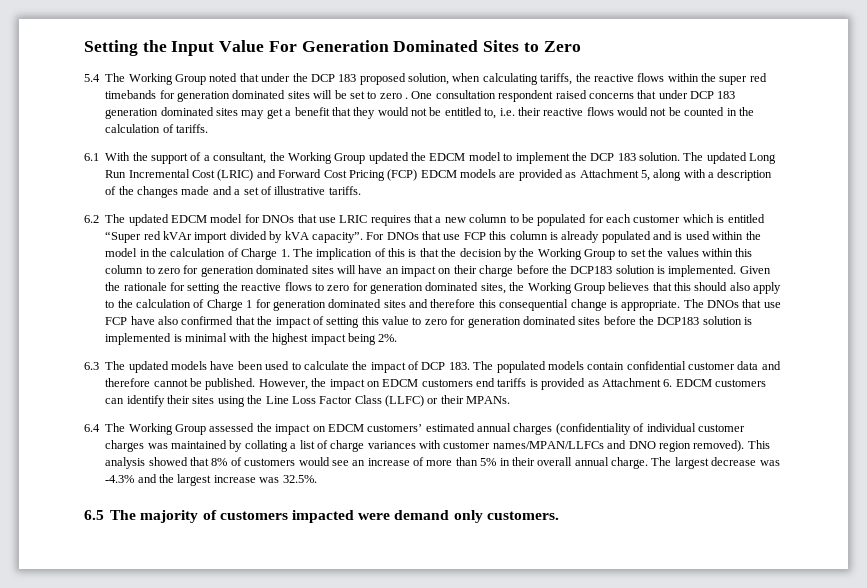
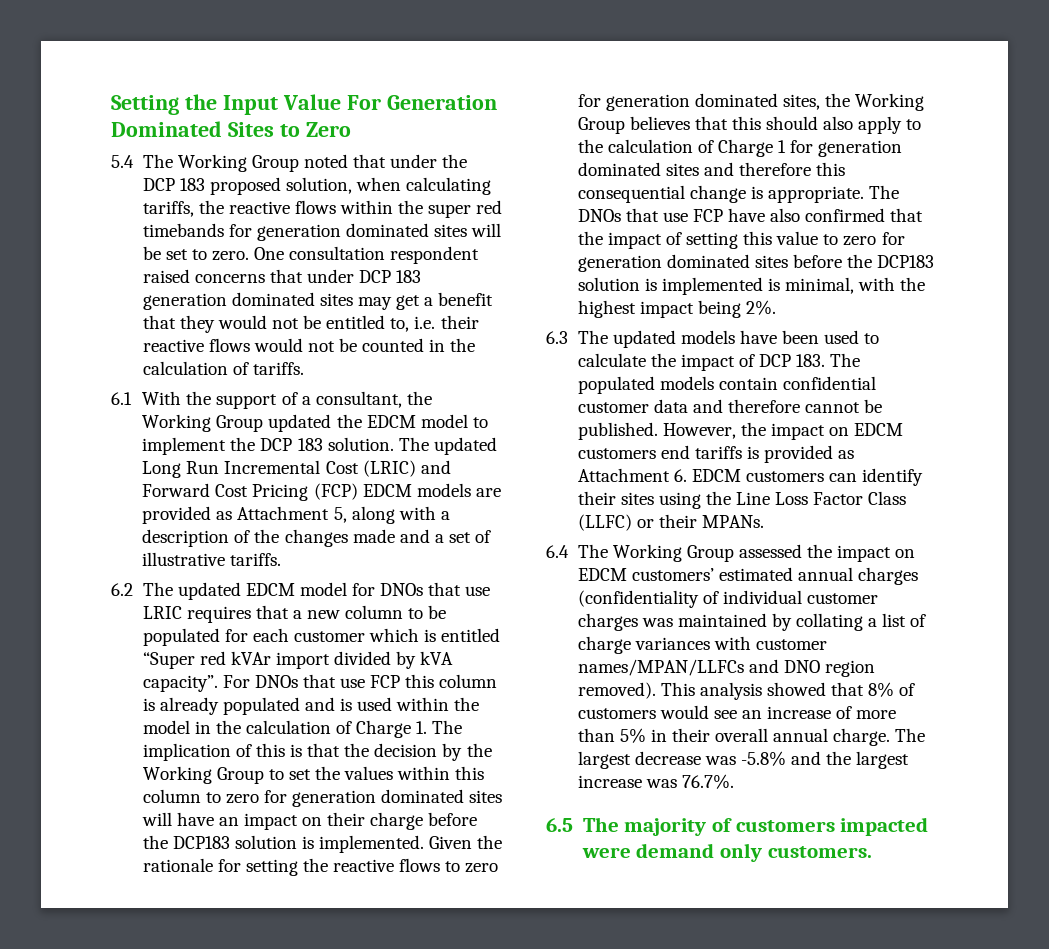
- 5.4 The Working Group noted that under the DCP 183 proposed solution, when calculating tariffs, the reactive flows within the super red timebands for generation dominated sites will be set to zero .
+ 5.4 The Working Group noted that under the DCP 183 proposed solution, when calculating tariffs, the reactive flows within the super red timebands for generation dominated sites will be set to zero.
- The DNOs that use FCP have also confirmed that the impact of setting this value to zero for generation dominated sites before the DCP183 solution is implemented is minimal with the highest impact being 2%.
+ The DNOs that use FCP have also confirmed that the impact of setting this value to zero for generation dominated sites before the DCP183 solution is implemented is minimal, with the highest impact being 2%.
- The largest decrease was -4.3% and the largest increase was 32.5%.
+ The largest decrease was -5.8% and the largest increase was 76.7%.

